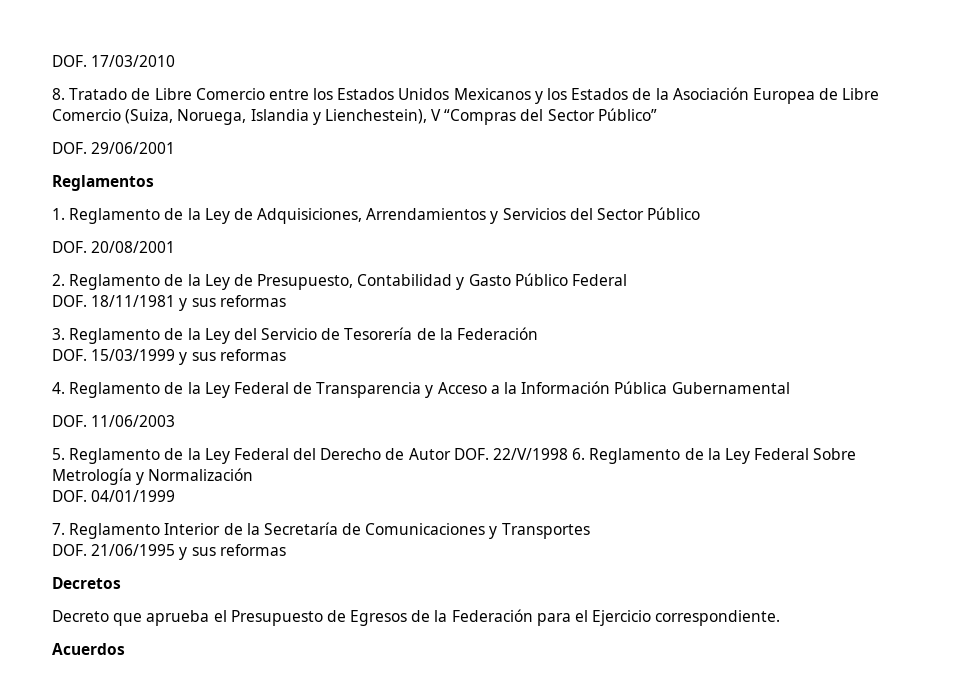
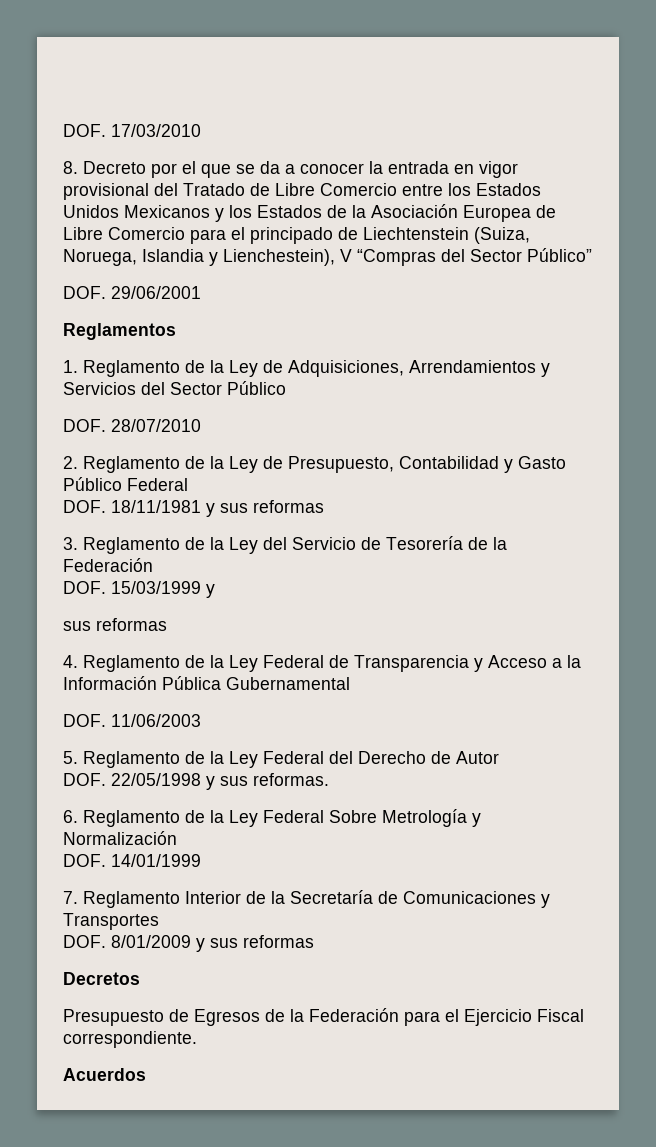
- 8. Tratado de Libre Comercio entre los Estados Unidos Mexicanos y los Estados de la Asociación Europea de Libre Comercio (Suiza, Noruega, Islandia y Lienchestein), V “Compras del Sector Público”
+ 8. Decreto por el que se da a conocer la entrada en vigor provisional del Tratado de Libre Comercio entre los Estados Unidos Mexicanos y los Estados de la Asociación Europea de Libre Comercio para el principado de Liechtenstein (Suiza, Noruega, Islandia y Lienchestein), V “Compras del Sector Público”
- DOF. 20/08/2001
+ DOF. 28/07/2010
- DOF. 15/03/1999 y sus reformas
+ DOF. 15/03/1999 y
+ sus reformas
- 5. Reglamento de la Ley Federal del Derecho de Autor DOF. 22/V/1998 6. Reglamento de la Ley Federal Sobre Metrología y Normalización
+ 5. Reglamento de la Ley Federal del Derecho de Autor
+ DOF. 22/05/1998 y sus reformas.
+ 6. Reglamento de la Ley Federal Sobre Metrología y Normalización
- DOF. 04/01/1999
+ DOF. 14/01/1999
- DOF. 21/06/1995 y sus reformas
+ DOF. 8/01/2009 y sus reformas
- Decreto que aprueba el Presupuesto de Egresos de la Federación para el Ejercicio correspondiente.
+ Presupuesto de Egresos de la Federación para el Ejercicio Fiscal correspondiente.

